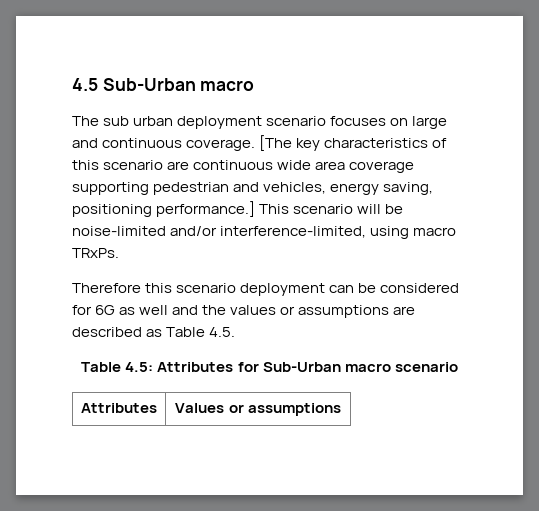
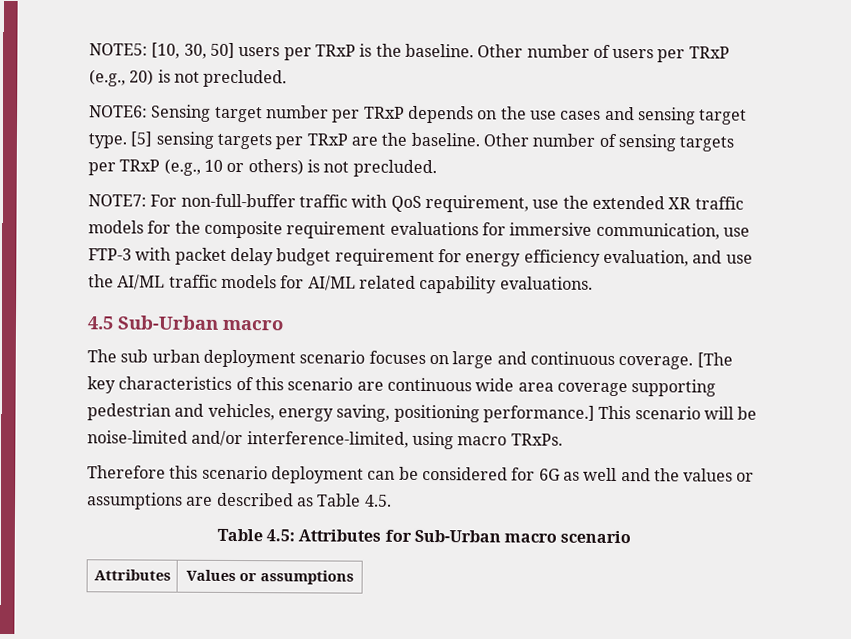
+ NOTE5: [10, 30, 50] users per TRxP is the baseline. Other number of users per TRxP (e.g., 20) is not precluded.
+ NOTE6: Sensing target number per TRxP depends on the use cases and sensing target type. [5] sensing targets per TRxP are the baseline. Other number of sensing targets per TRxP (e.g., 10 or others) is not precluded.
+ NOTE7: For non-full-buffer traffic with QoS requirement, use the extended XR traffic models for the composite requirement evaluations for immersive communication, use FTP-3 with packet delay budget requirement for energy efficiency evaluation, and use the AI/ML traffic models for AI/ML related capability evaluations.

